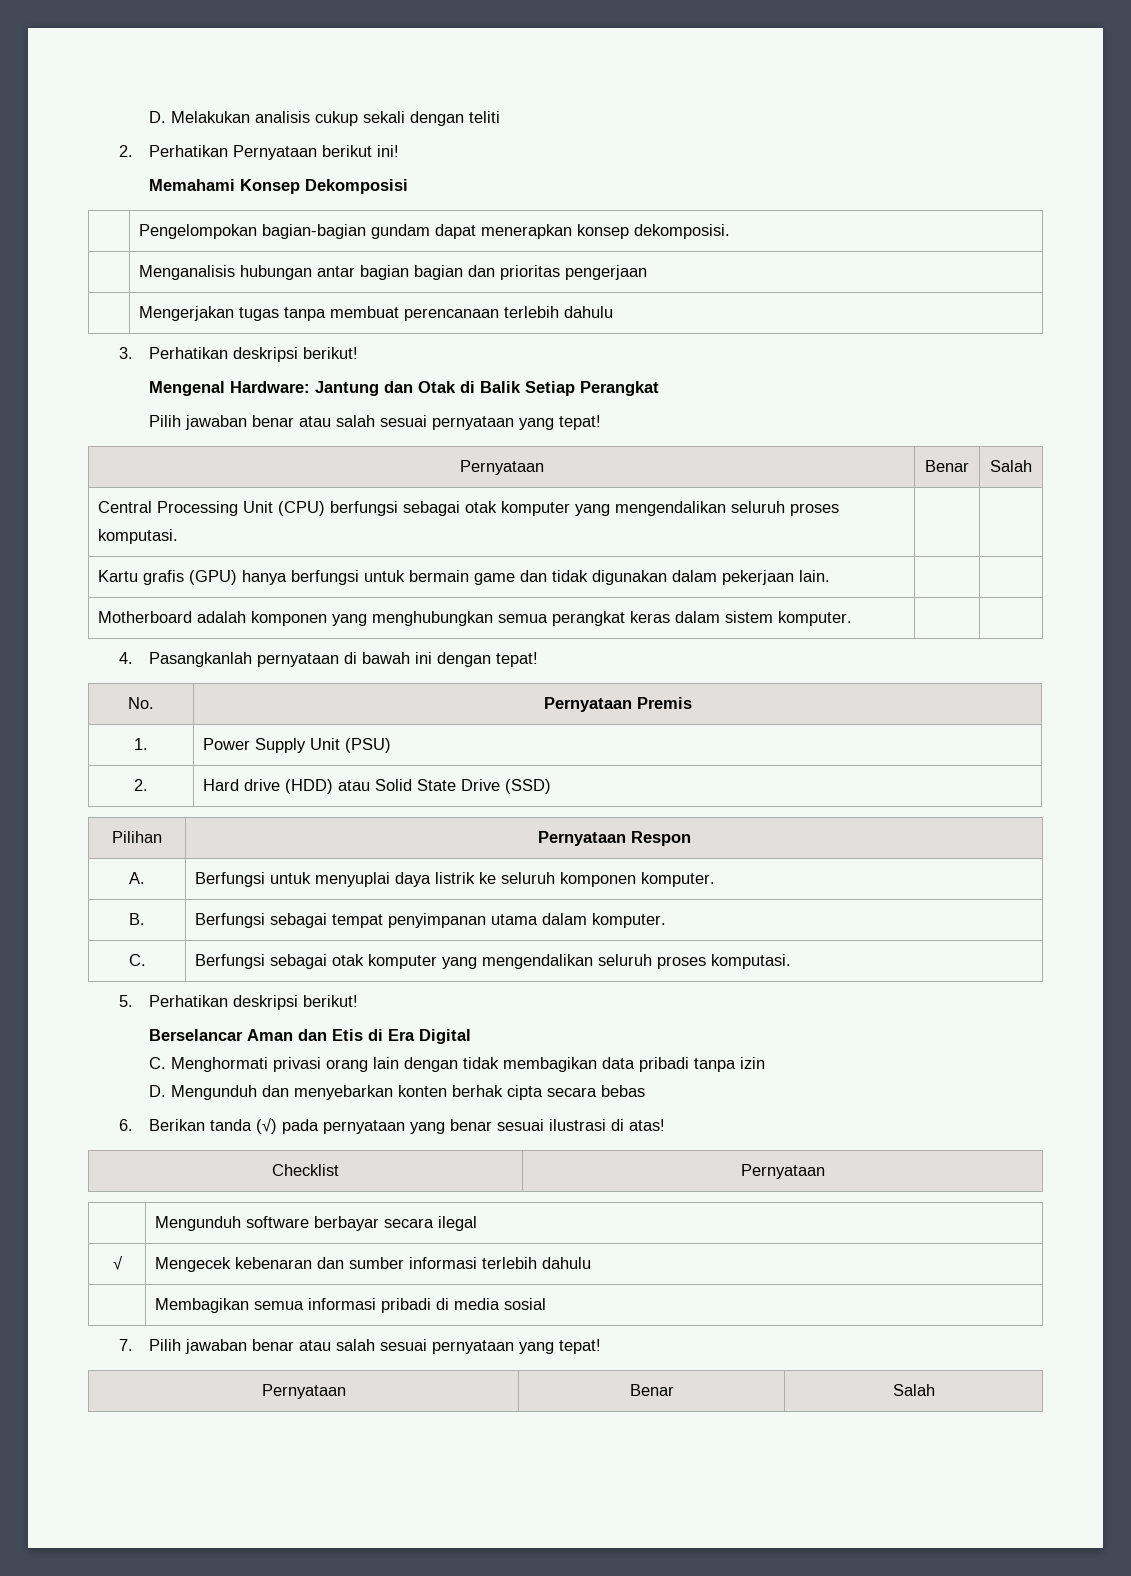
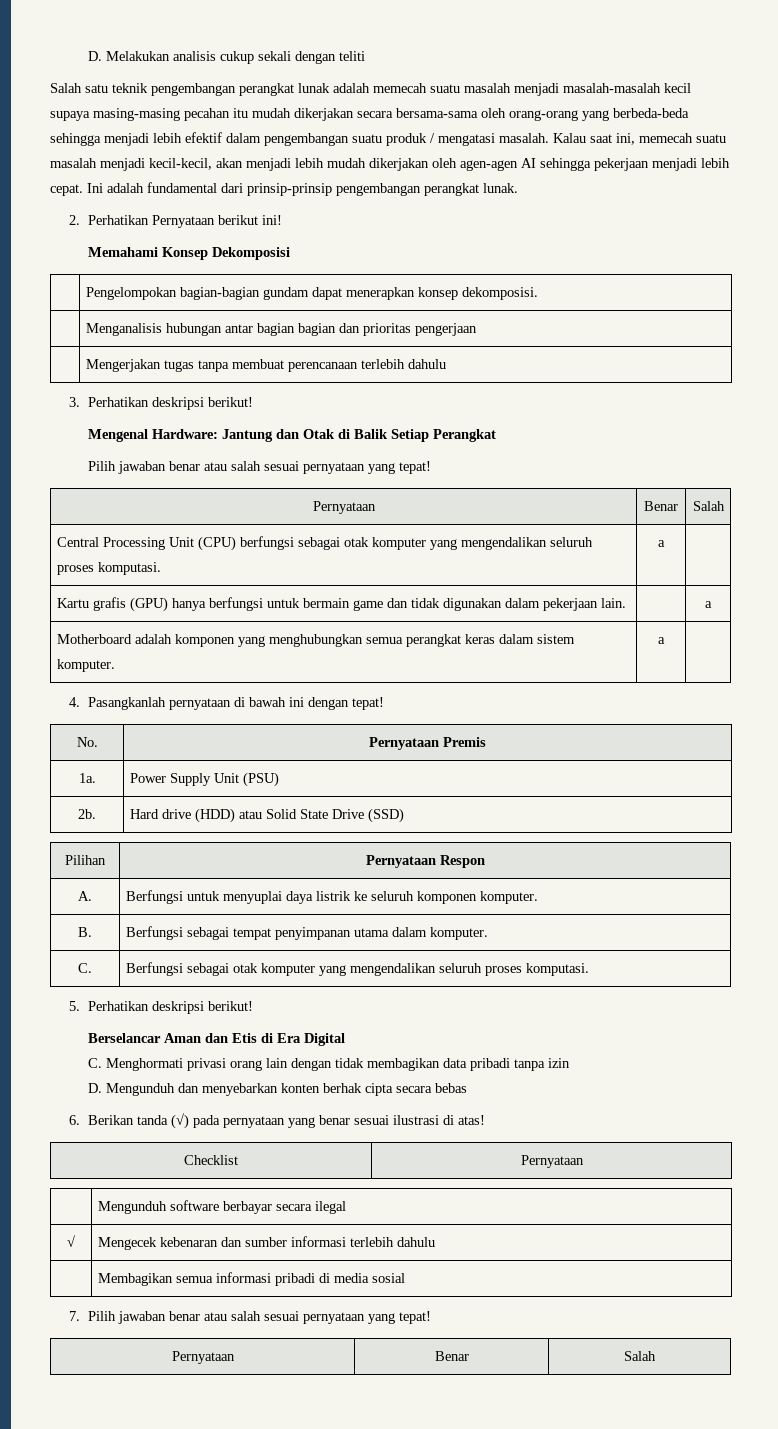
+ Salah satu teknik pengembangan perangkat lunak adalah memecah suatu masalah menjadi masalah-masalah kecil supaya masing-masing pecahan itu mudah dikerjakan secara bersama-sama oleh orang-orang yang berbeda-beda sehingga menjadi lebih efektif dalam pengembangan suatu produk / mengatasi masalah. Kalau saat ini, memecah suatu masalah menjadi kecil-kecil, akan menjadi lebih mudah dikerjakan oleh agen-agen AI sehingga pekerjaan menjadi lebih cepat. Ini adalah fundamental dari prinsip-prinsip pengembangan perangkat lunak.
- Central Processing Unit (CPU) berfungsi sebagai otak komputer yang mengendalikan seluruh proses komputasi. | |
+ Central Processing Unit (CPU) berfungsi sebagai otak komputer yang mengendalikan seluruh proses komputasi. | a |
- Kartu grafis (GPU) hanya berfungsi untuk bermain game dan tidak digunakan dalam pekerjaan lain. | |
+ Kartu grafis (GPU) hanya berfungsi untuk bermain game dan tidak digunakan dalam pekerjaan lain. | | a
- Motherboard adalah komponen yang menghubungkan semua perangkat keras dalam sistem komputer. | |
+ Motherboard adalah komponen yang menghubungkan semua perangkat keras dalam sistem komputer. | a |
- 1. | Power Supply Unit (PSU)
+ 1a. | Power Supply Unit (PSU)
- 2. | Hard drive (HDD) atau Solid State Drive (SSD)
+ 2b. | Hard drive (HDD) atau Solid State Drive (SSD)

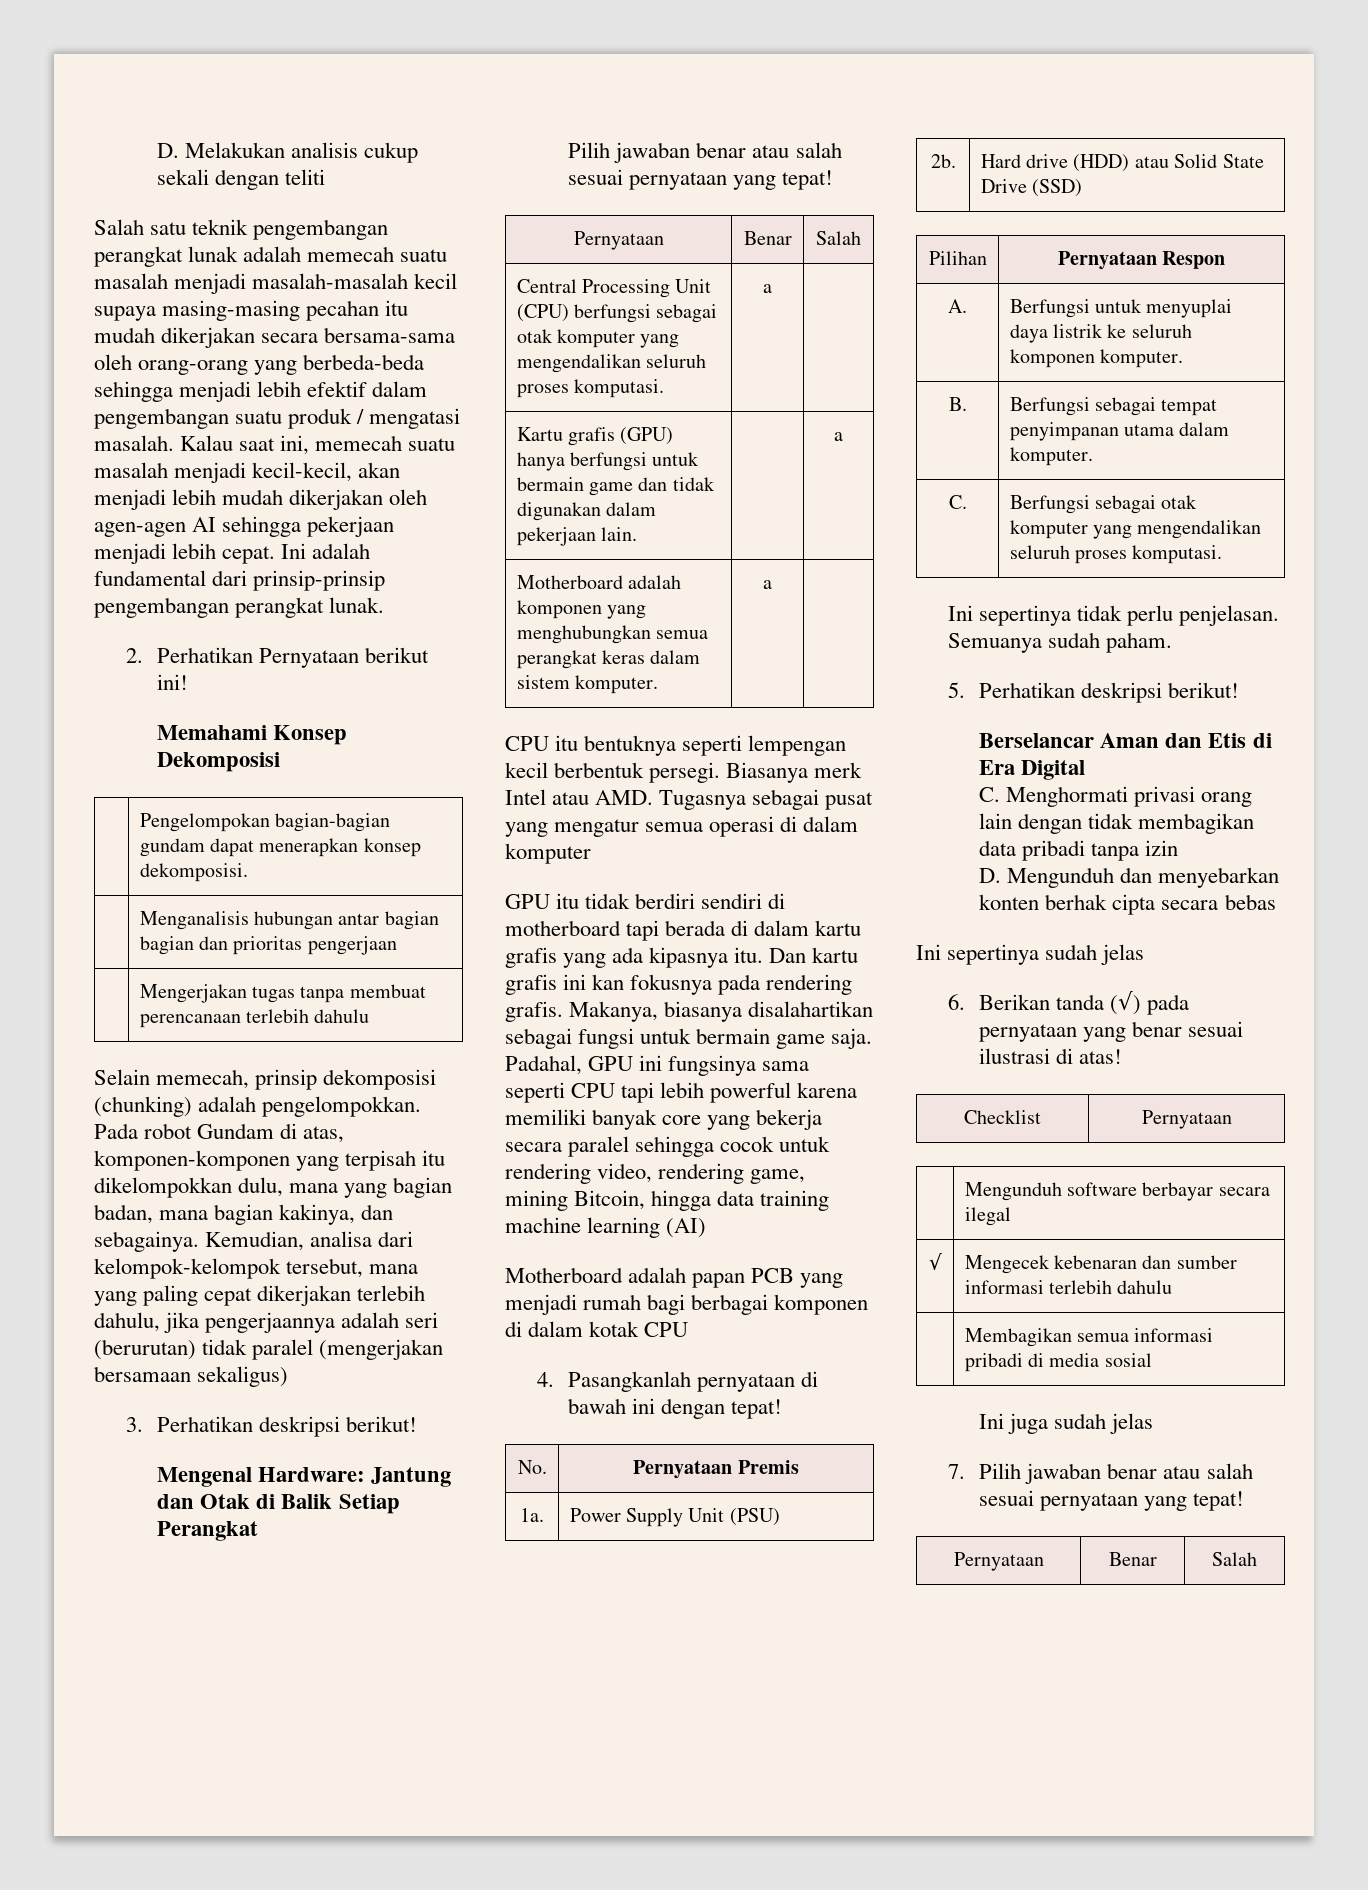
+ Selain memecah, prinsip dekomposisi (chunking) adalah pengelompokkan. Pada robot Gundam di atas, komponen-komponen yang terpisah itu dikelompokkan dulu, mana yang bagian badan, mana bagian kakinya, dan sebagainya. Kemudian, analisa dari kelompok-kelompok tersebut, mana yang paling cepat dikerjakan terlebih dahulu, jika pengerjaannya adalah seri (berurutan) tidak paralel (mengerjakan bersamaan sekaligus)
+ CPU itu bentuknya seperti lempengan kecil berbentuk persegi. Biasanya merk Intel atau AMD. Tugasnya sebagai pusat yang mengatur semua operasi di dalam komputer
+ GPU itu tidak berdiri sendiri di motherboard tapi berada di dalam kartu grafis yang ada kipasnya itu. Dan kartu grafis ini kan fokusnya pada rendering grafis. Makanya, biasanya disalahartikan sebagai fungsi untuk bermain game saja. Padahal, GPU ini fungsinya sama seperti CPU tapi lebih powerful karena memiliki banyak core yang bekerja secara paralel sehingga cocok untuk rendering video, rendering game, mining Bitcoin, hingga data training machine learning (AI)
+ Motherboard adalah papan PCB yang menjadi rumah bagi berbagai komponen di dalam kotak CPU
+ Ini sepertinya tidak perlu penjelasan. Semuanya sudah paham.
+ Ini sepertinya sudah jelas
+ Ini juga sudah jelas

